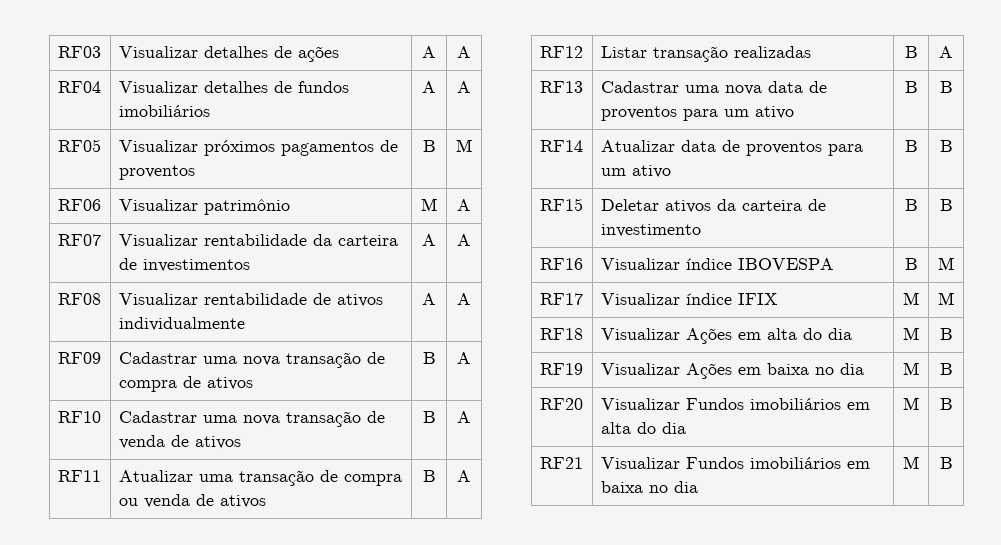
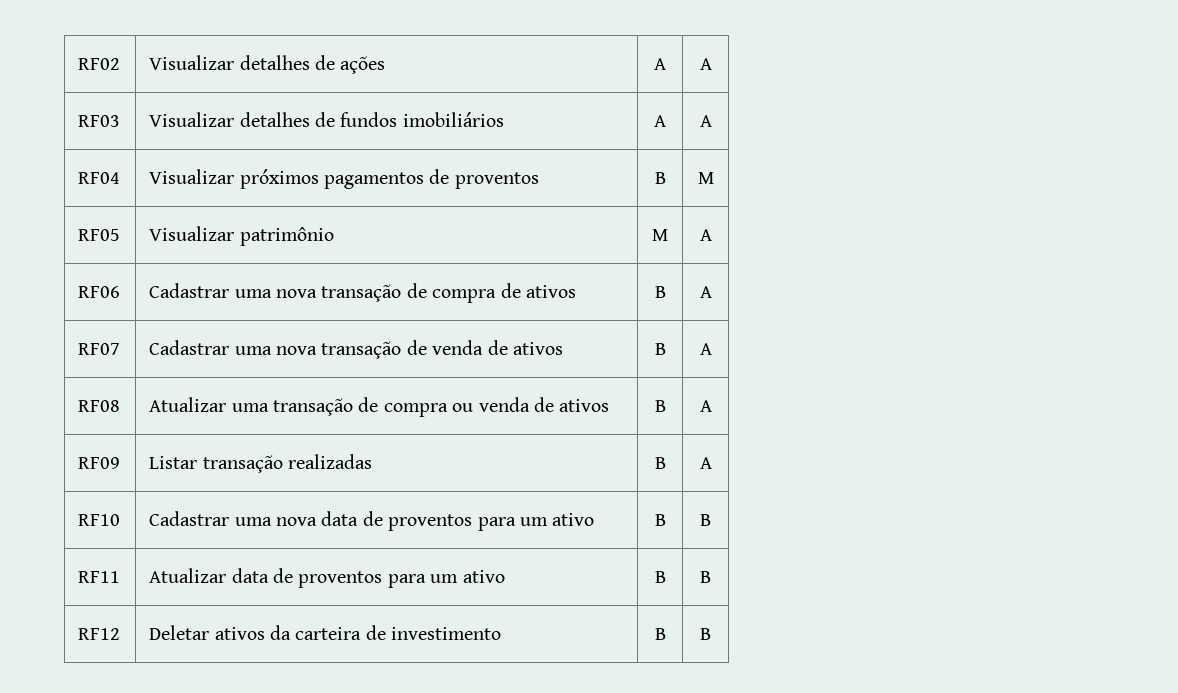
- RF03 | Visualizar detalhes de ações | A | A
+ RF02 | Visualizar detalhes de ações | A | A
- RF04 | Visualizar detalhes de fundos imobiliários | A | A
+ RF03 | Visualizar detalhes de fundos imobiliários | A | A
- RF05 | Visualizar próximos pagamentos de proventos | B | M
+ RF04 | Visualizar próximos pagamentos de proventos | B | M
- RF06 | Visualizar patrimônio | M | A
+ RF05 | Visualizar patrimônio | M | A
- RF07 | Visualizar rentabilidade da carteira de investimentos | A | A
- RF08 | Visualizar rentabilidade de ativos individualmente | A | A
- RF09 | Cadastrar uma nova transação de compra de ativos | B | A
+ RF06 | Cadastrar uma nova transação de compra de ativos | B | A
- RF10 | Cadastrar uma nova transação de venda de ativos | B | A
+ RF07 | Cadastrar uma nova transação de venda de ativos | B | A
- RF11 | Atualizar uma transação de compra ou venda de ativos | B | A
+ RF08 | Atualizar uma transação de compra ou venda de ativos | B | A
- RF12 | Listar transação realizadas | B | A
+ RF09 | Listar transação realizadas | B | A
- RF13 | Cadastrar uma nova data de proventos para um ativo | B | B
+ RF10 | Cadastrar uma nova data de proventos para um ativo | B | B
- RF14 | Atualizar data de proventos para um ativo | B | B
+ RF11 | Atualizar data de proventos para um ativo | B | B
- RF15 | Deletar ativos da carteira de investimento | B | B
+ RF12 | Deletar ativos da carteira de investimento | B | B
- RF16 | Visualizar índice IBOVESPA | B | M
- RF17 | Visualizar índice IFIX | M | M
- RF18 | Visualizar Ações em alta do dia | M | B
- RF19 | Visualizar Ações em baixa no dia | M | B
- RF20 | Visualizar Fundos imobiliários em alta do dia | M | B
- RF21 | Visualizar Fundos imobiliários em baixa no dia | M | B

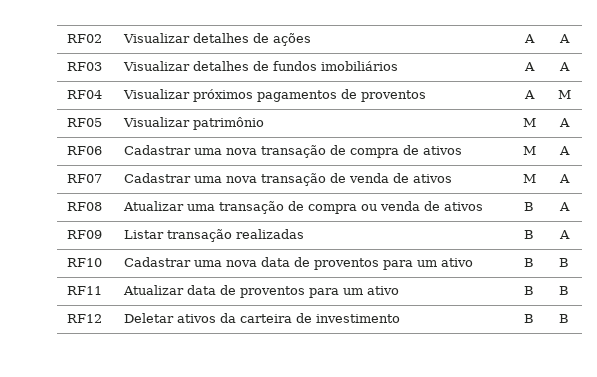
- RF04 | Visualizar próximos pagamentos de proventos | B | M
+ RF04 | Visualizar próximos pagamentos de proventos | A | M
- RF06 | Cadastrar uma nova transação de compra de ativos | B | A
+ RF06 | Cadastrar uma nova transação de compra de ativos | M | A
- RF07 | Cadastrar uma nova transação de venda de ativos | B | A
+ RF07 | Cadastrar uma nova transação de venda de ativos | M | A

